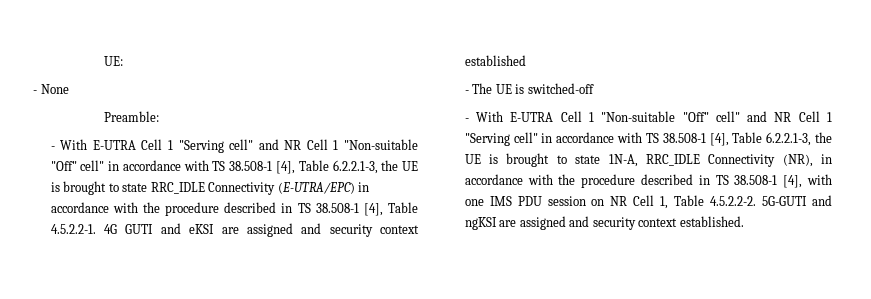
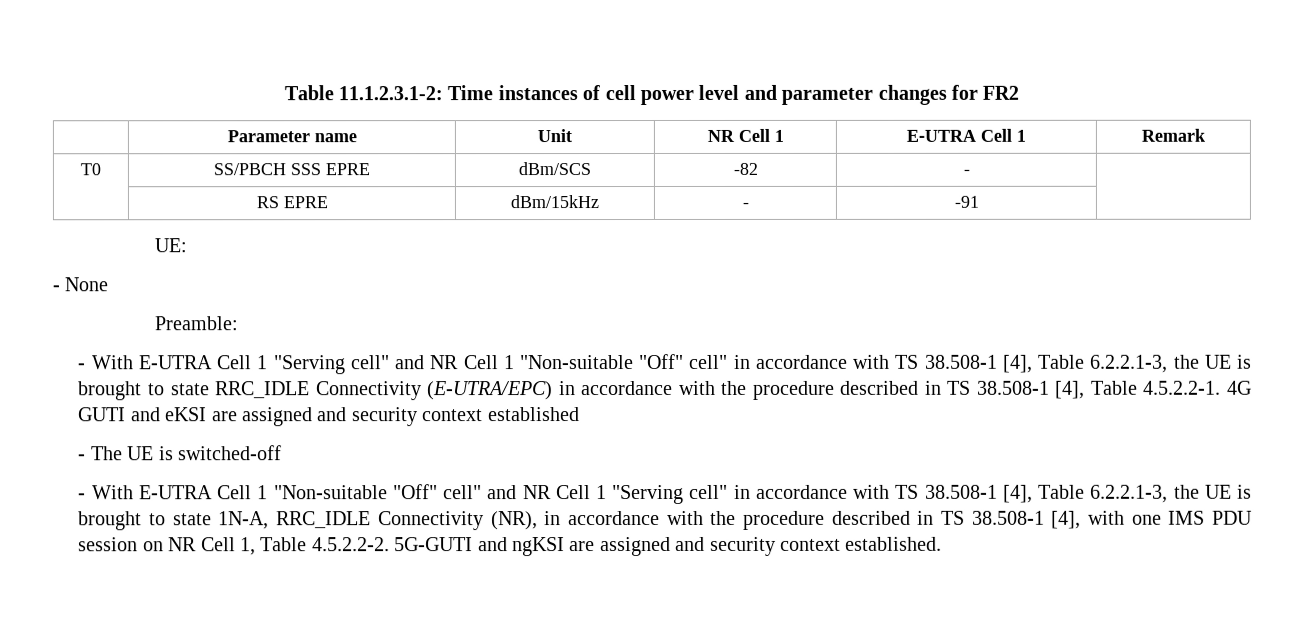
+ Table 11.1.2.3.1-2: Time instances of cell power level and parameter changes for FR2
+ | Parameter name | Unit | NR Cell 1 | E-UTRA Cell 1 | Remark
+ T0 | SS/PBCH SSS EPRE | dBm/SCS | -82 | - |
+ | RS EPRE | dBm/15kHz | - | -91 |

